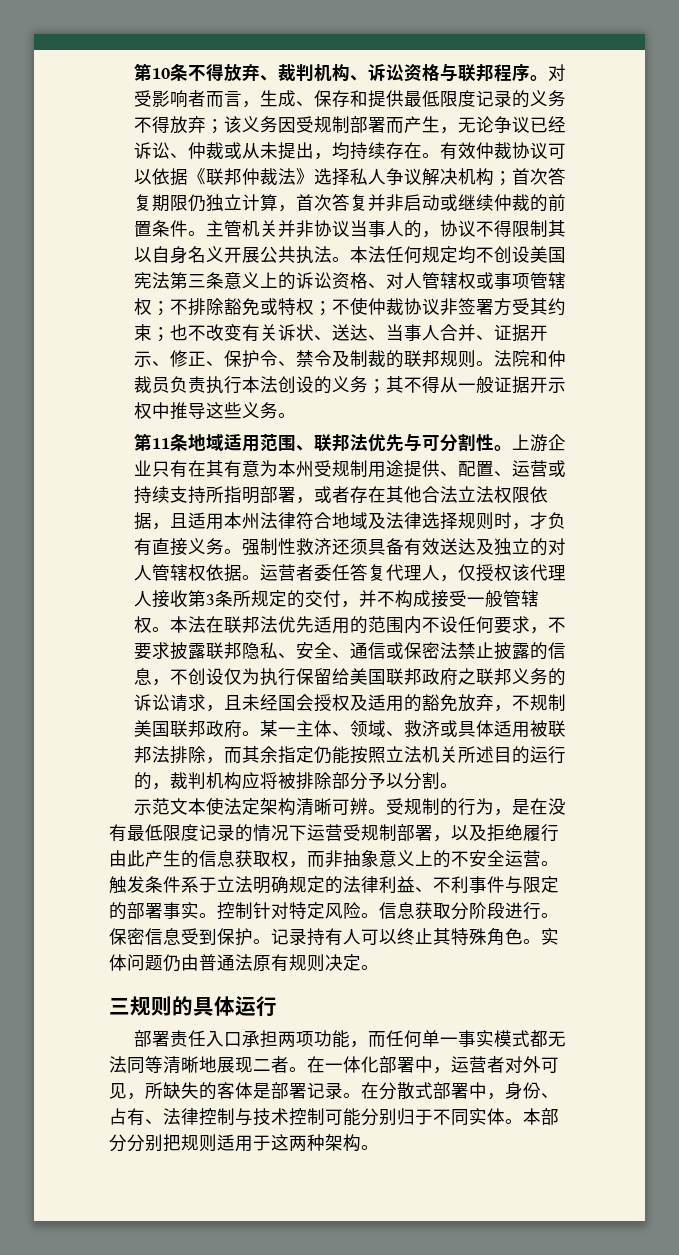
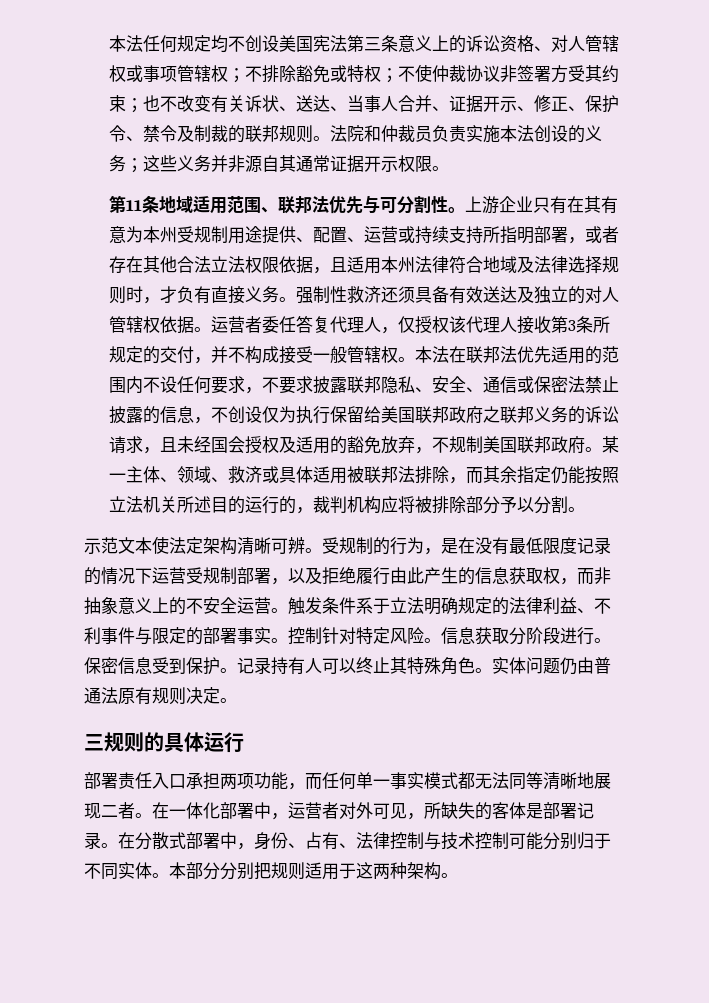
- 第10条不得放弃、裁判机构、诉讼资格与联邦程序。对受影响者而言，生成、保存和提供最低限度记录的义务不得放弃；该义务因受规制部署而产生，无论争议已经诉讼、仲裁或从未提出，均持续存在。有效仲裁协议可以依据《联邦仲裁法》选择私人争议解决机构；首次答复期限仍独立计算，首次答复并非启动或继续仲裁的前置条件。主管机关并非协议当事人的，协议不得限制其以自身名义开展公共执法。
- 法院和仲裁员负责执行本法创设的义务；其不得从一般证据开示权中推导这些义务。
+ 法院和仲裁员负责实施本法创设的义务；这些义务并非源自其通常证据开示权限。

